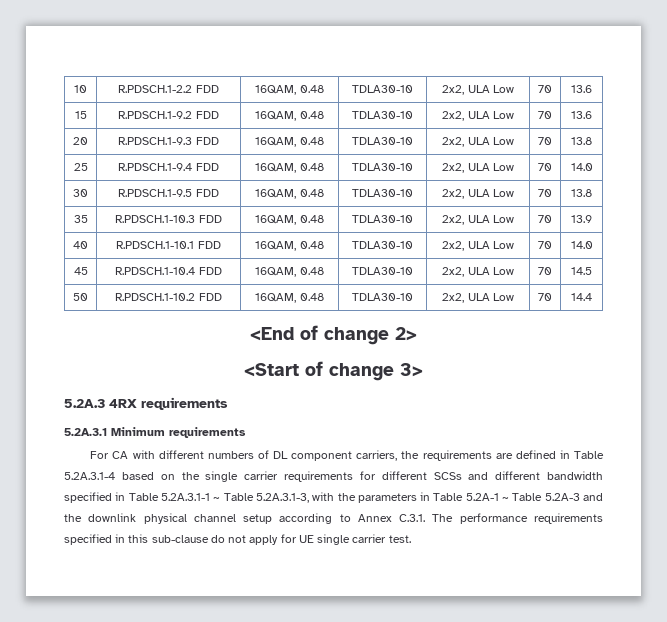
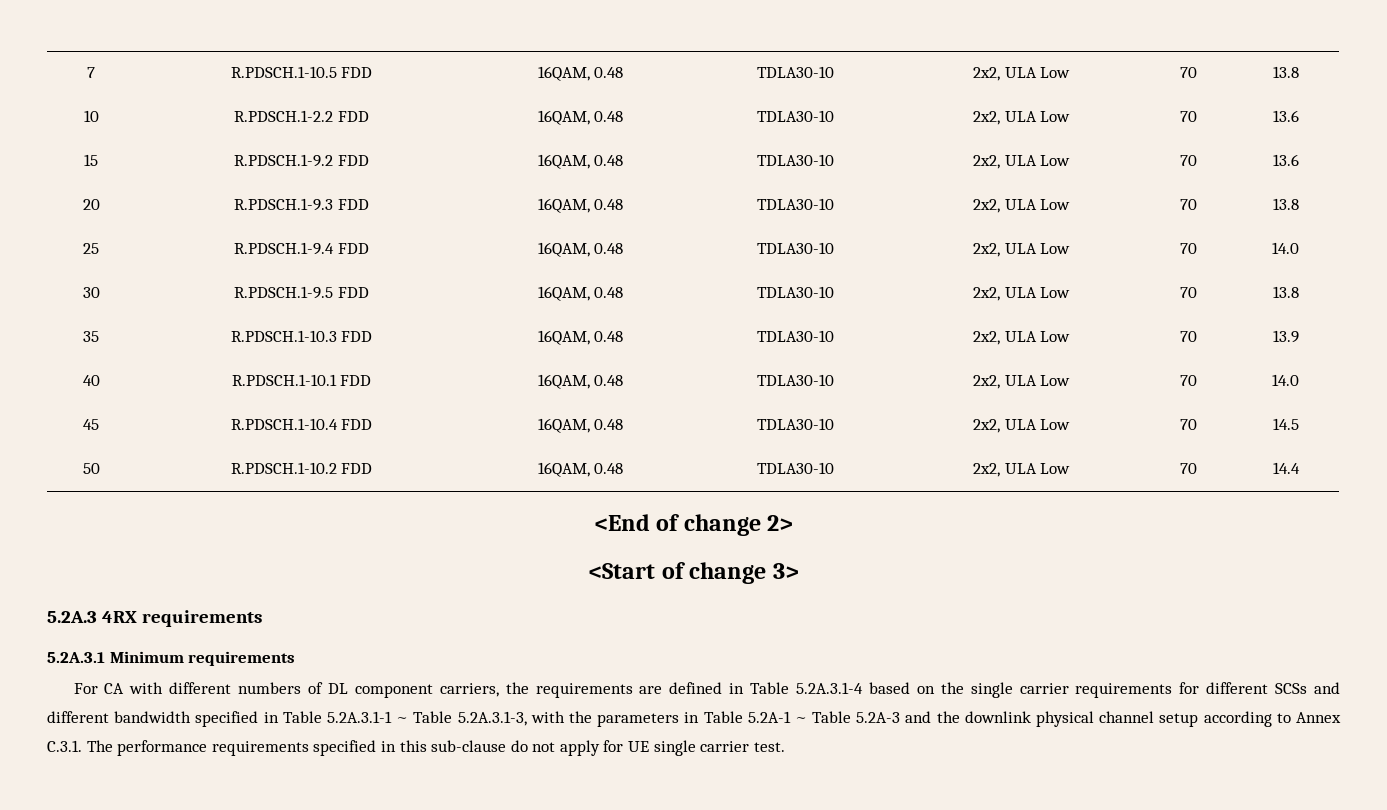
+ 7 | R.PDSCH.1-10.5 FDD | 16QAM, 0.48 | TDLA30-10 | 2x2, ULA Low | 70 | 13.8

